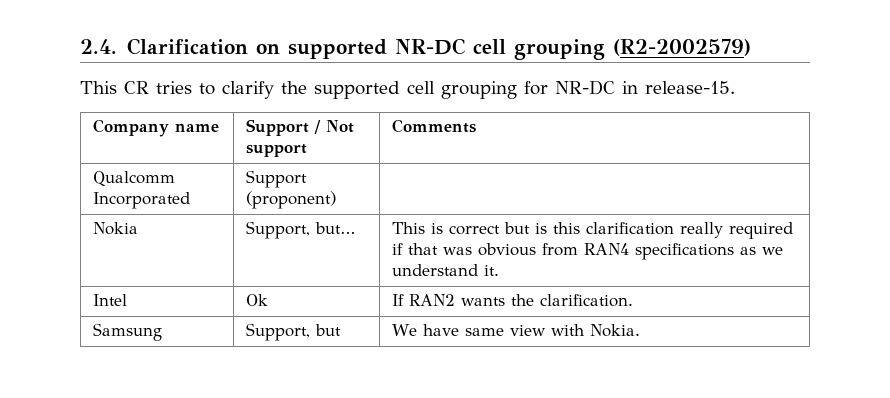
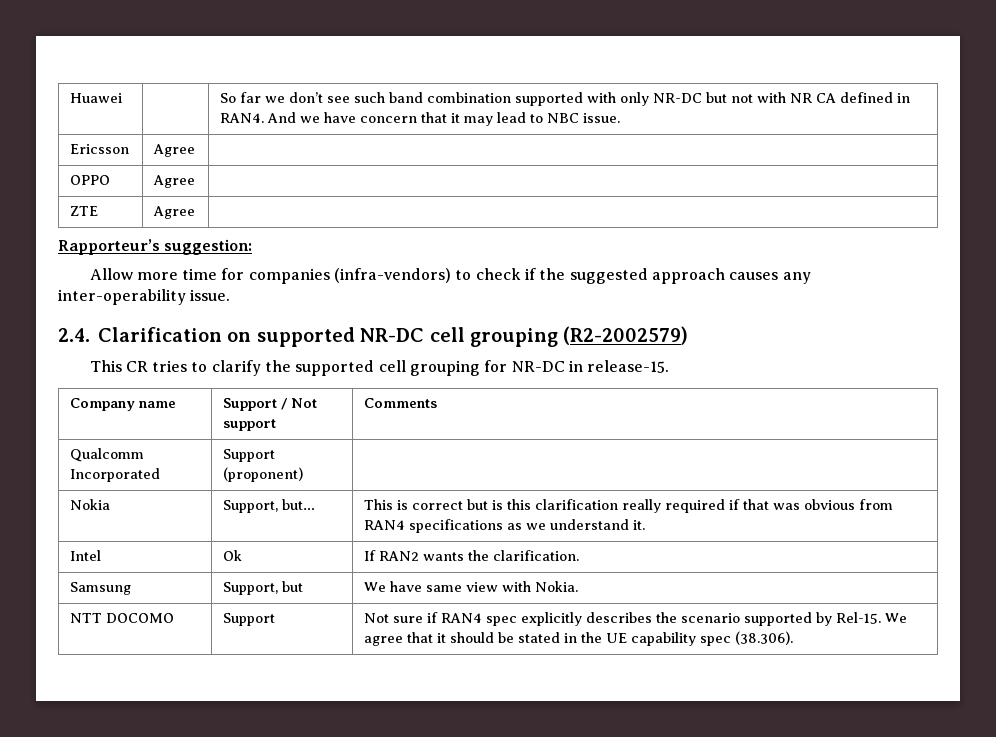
+ Huawei | | So far we don’t see such band combination supported with only NR-DC but not with NR CA defined in RAN4. And we have concern that it may lead to NBC issue.
+ Ericsson | Agree |
+ OPPO | Agree |
+ ZTE | Agree |
+ Rapporteur’s suggestion:
+ Allow more time for companies (infra-vendors) to check if the suggested approach causes any inter-operability issue.
+ NTT DOCOMO | Support | Not sure if RAN4 spec explicitly describes the scenario supported by Rel-15. We agree that it should be stated in the UE capability spec (38.306).

